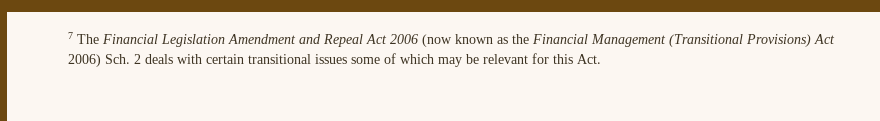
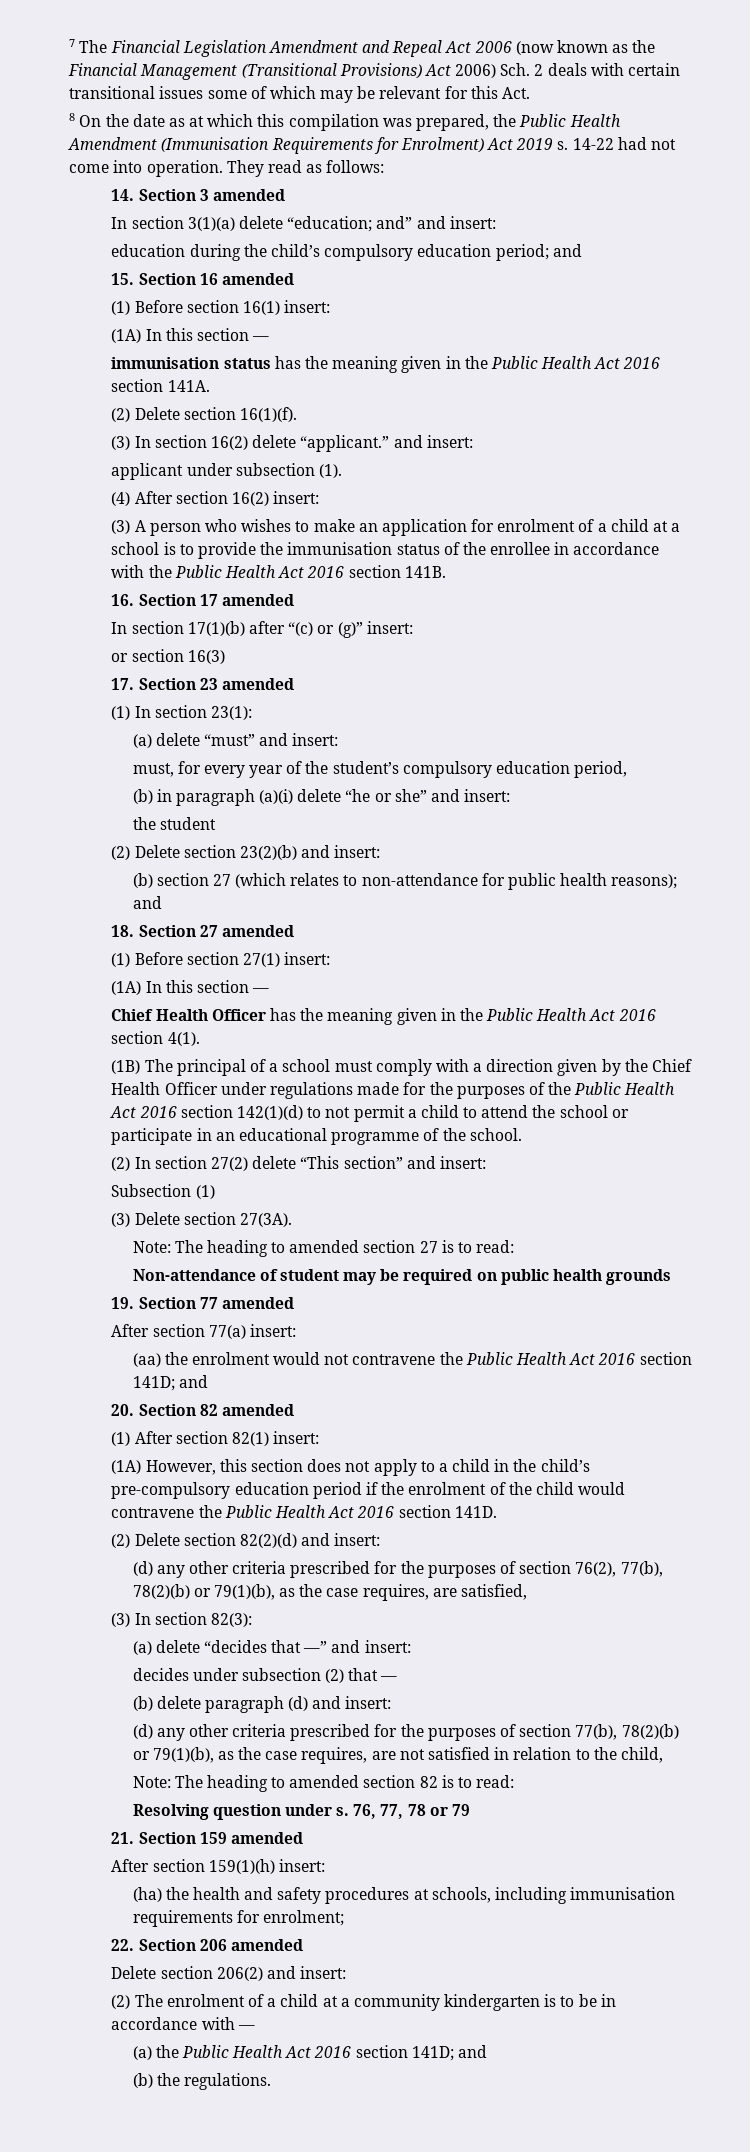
+ 8 On the date as at which this compilation was prepared, the Public Health Amendment (Immunisation Requirements for Enrolment) Act 2019 s. 14-22 had not come into operation. They read as follows:
+ 14. Section 3 amended
+ In section 3(1)(a) delete “education; and” and insert:
+ education during the child’s compulsory education period; and
+ 15. Section 16 amended
+ (1) Before section 16(1) insert:
+ (1A) In this section —
+ immunisation status has the meaning given in the Public Health Act 2016 section 141A.
+ (2) Delete section 16(1)(f).
+ (3) In section 16(2) delete “applicant.” and insert:
+ applicant under subsection (1).
+ (4) After section 16(2) insert:
+ (3) A person who wishes to make an application for enrolment of a child at a school is to provide the immunisation status of the enrollee in accordance with the Public Health Act 2016 section 141B.
+ 16. Section 17 amended
+ In section 17(1)(b) after “(c) or (g)” insert:
+ or section 16(3)
+ 17. Section 23 amended
+ (1) In section 23(1):
+ (a) delete “must” and insert:
+ must, for every year of the student’s compulsory education period,
+ (b) in paragraph (a)(i) delete “he or she” and insert:
+ the student
+ (2) Delete section 23(2)(b) and insert:
+ (b) section 27 (which relates to non-attendance for public health reasons); and
+ 18. Section 27 amended
+ (1) Before section 27(1) insert:
+ (1A) In this section —
+ Chief Health Officer has the meaning given in the Public Health Act 2016 section 4(1).
+ (1B) The principal of a school must comply with a direction given by the Chief Health Officer under regulations made for the purposes of the Public Health Act 2016 section 142(1)(d) to not permit a child to attend the school or participate in an educational programme of the school.
+ (2) In section 27(2) delete “This section” and insert:
+ Subsection (1)
+ (3) Delete section 27(3A).
+ Note: The heading to amended section 27 is to read:
+ Non-attendance of student may be required on public health grounds
+ 19. Section 77 amended
+ After section 77(a) insert:
+ (aa) the enrolment would not contravene the Public Health Act 2016 section 141D; and
+ 20. Section 82 amended
+ (1) After section 82(1) insert:
+ (1A) However, this section does not apply to a child in the child’s pre-compulsory education period if the enrolment of the child would contravene the Public Health Act 2016 section 141D.
+ (2) Delete section 82(2)(d) and insert:
+ (d) any other criteria prescribed for the purposes of section 76(2), 77(b), 78(2)(b) or 79(1)(b), as the case requires, are satisfied,
+ (3) In section 82(3):
+ (a) delete “decides that —” and insert:
+ decides under subsection (2) that —
+ (b) delete paragraph (d) and insert:
+ (d) any other criteria prescribed for the purposes of section 77(b), 78(2)(b) or 79(1)(b), as the case requires, are not satisfied in relation to the child,
+ Note: The heading to amended section 82 is to read:
+ Resolving question under s. 76, 77, 78 or 79
+ 21. Section 159 amended
+ After section 159(1)(h) insert:
+ (ha) the health and safety procedures at schools, including immunisation requirements for enrolment;
+ 22. Section 206 amended
+ Delete section 206(2) and insert:
+ (2) The enrolment of a child at a community kindergarten is to be in accordance with —
+ (a) the Public Health Act 2016 section 141D; and
+ (b) the regulations.

